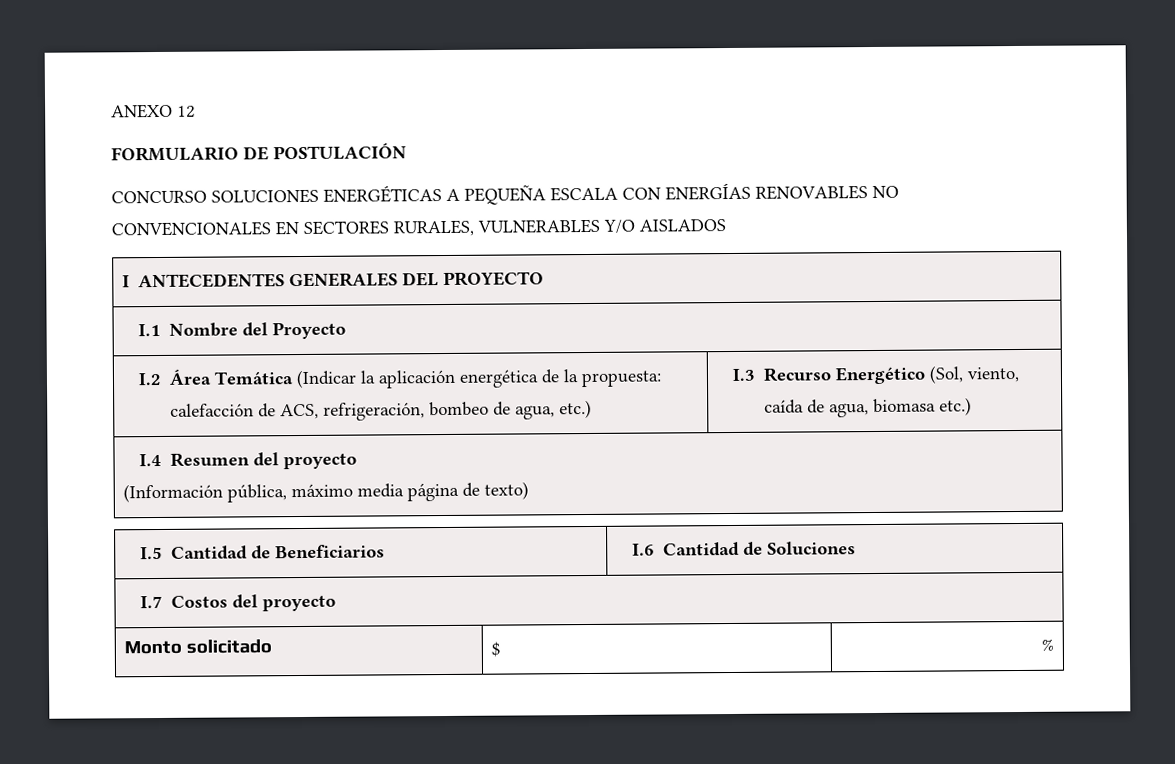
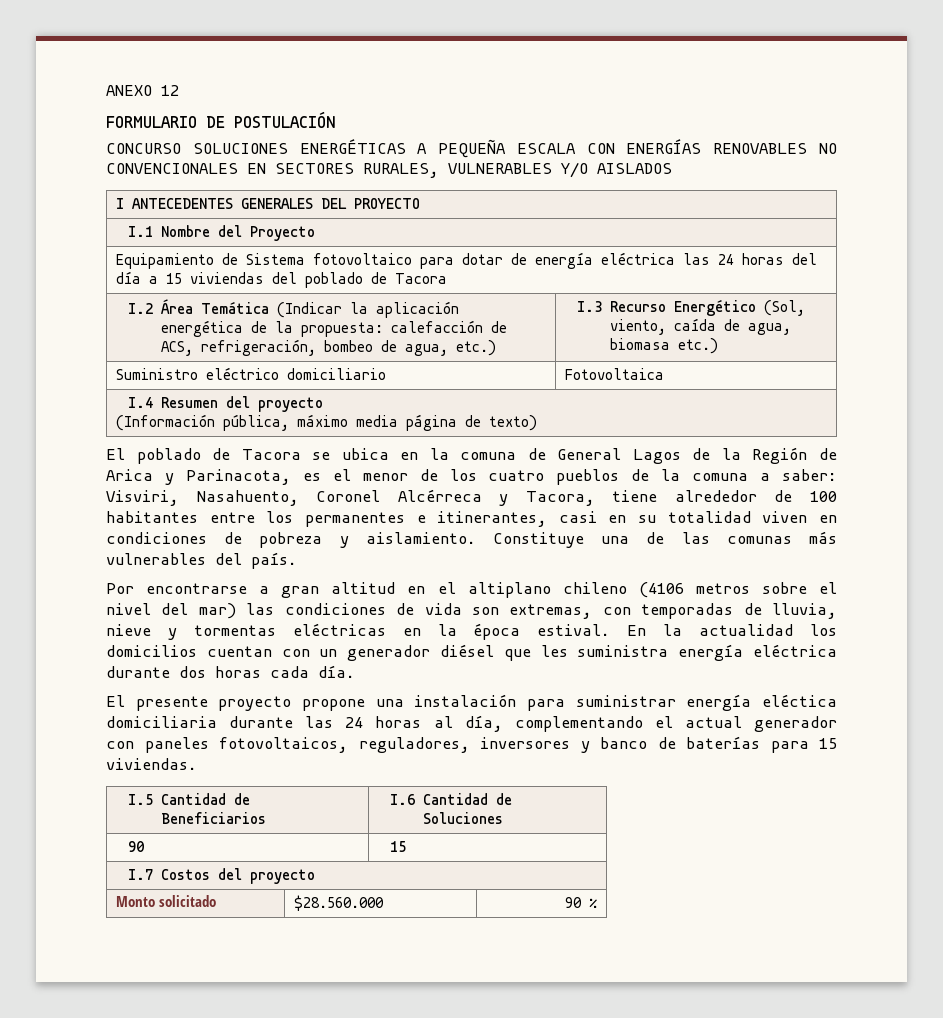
+ Equipamiento de Sistema fotovoltaico para dotar de energía eléctrica las 24 horas del día a 15 viviendas del poblado de Tacora
+ Suministro eléctrico domiciliario | Fotovoltaica
+ El poblado de Tacora se ubica en la comuna de General Lagos de la Región de Arica y Parinacota, es el menor de los cuatro pueblos de la comuna a saber: Visviri, Nasahuento, Coronel Alcérreca y Tacora, tiene alrededor de 100 habitantes entre los permanentes e itinerantes, casi en su totalidad viven en condiciones de pobreza y aislamiento. Constituye una de las comunas más vulnerables del país.
+ Por encontrarse a gran altitud en el altiplano chileno (4106 metros sobre el nivel del mar) las condiciones de vida son extremas, con temporadas de lluvia, nieve y tormentas eléctricas en la época estival. En la actualidad los domicilios cuentan con un generador diésel que les suministra energía eléctrica durante dos horas cada día.
+ El presente proyecto propone una instalación para suministrar energía eléctica domiciliaria durante las 24 horas al día, complementando el actual generador con paneles fotovoltaicos, reguladores, inversores y banco de baterías para 15 viviendas.
+ 90 | 15
- Monto solicitado | $ | %
+ Monto solicitado | $28.560.000 | 90 %

